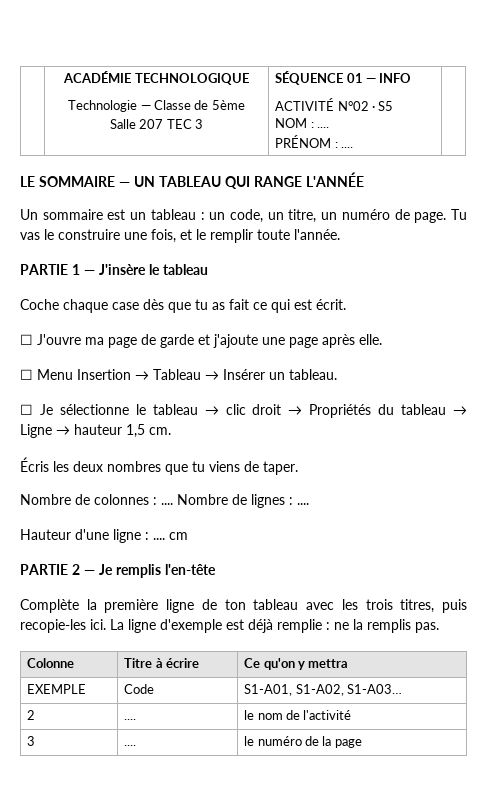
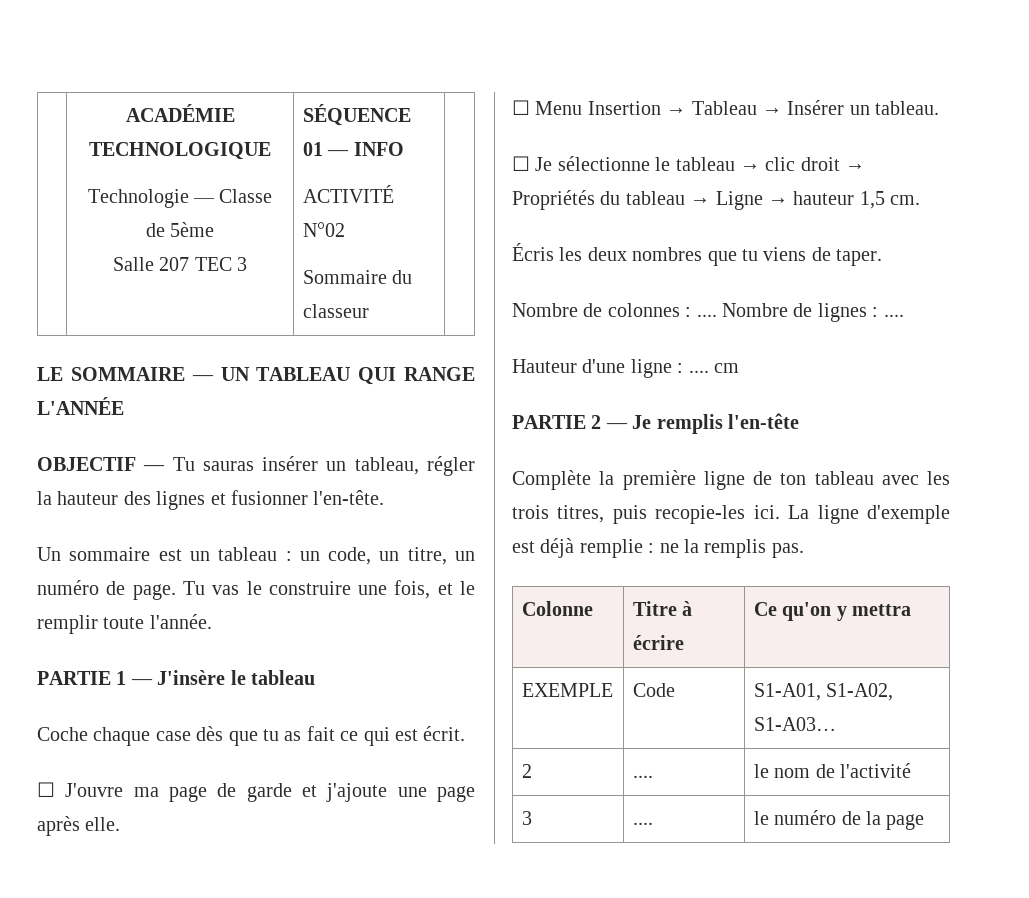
  | ACADÉMIE TECHNOLOGIQUE
  Technologie — Classe de 5ème
  Salle 207 TEC 3 | SÉQUENCE 01 — INFO
- ACTIVITÉ N°02 · S5
- NOM : ....
- PRÉNOM : .... |
+ ACTIVITÉ N°02
+ Sommaire du classeur |
+ OBJECTIF — Tu sauras insérer un tableau, régler la hauteur des lignes et fusionner l'en-tête.

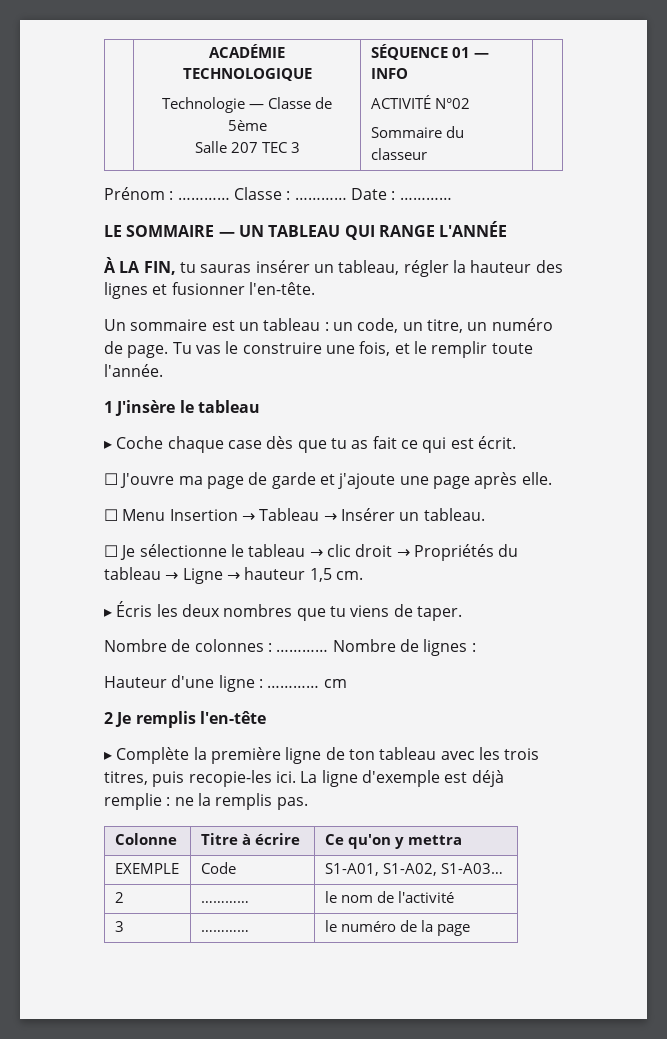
+ Prénom : ………… Classe : ………… Date : …………
- OBJECTIF — Tu sauras insérer un tableau, régler la hauteur des lignes et fusionner l'en-tête.
+ À LA FIN, tu sauras insérer un tableau, régler la hauteur des lignes et fusionner l'en-tête.
- PARTIE 1 — J'insère le tableau
+ 1 J'insère le tableau
- Coche chaque case dès que tu as fait ce qui est écrit.
+ ▸ Coche chaque case dès que tu as fait ce qui est écrit.
- Écris les deux nombres que tu viens de taper.
+ ▸ Écris les deux nombres que tu viens de taper.
- Nombre de colonnes : ....
+ Nombre de colonnes : …………
- Nombre de lignes : ....
+ Nombre de lignes :
- Hauteur d'une ligne : .... cm
+ Hauteur d'une ligne : ………… cm
- PARTIE 2 — Je remplis l'en-tête
+ 2 Je remplis l'en-tête
- Complète la première ligne de ton tableau avec les trois titres, puis recopie-les ici.
+ ▸ Complète la première ligne de ton tableau avec les trois titres, puis recopie-les ici.
- 2 | .... | le nom de l'activité
+ 2 | ………… | le nom de l'activité
- 3 | .... | le numéro de la page
+ 3 | ………… | le numéro de la page

